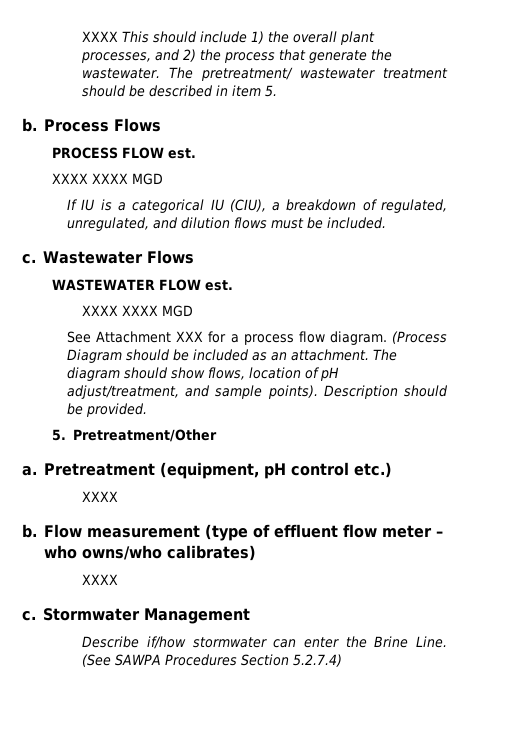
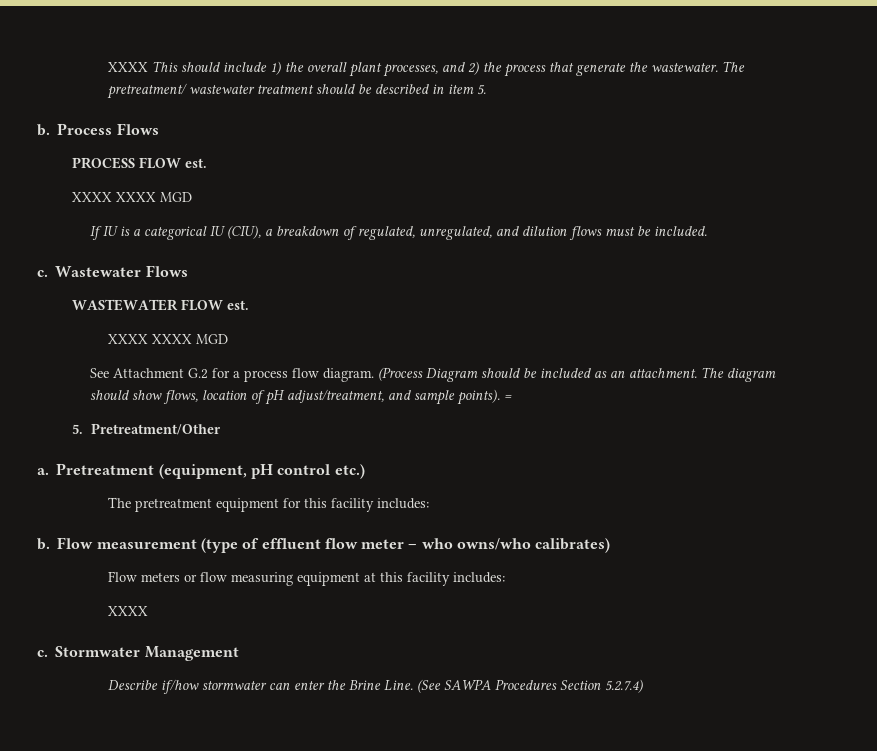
- See Attachment XXX for a process flow diagram.
+ See Attachment G.2 for a process flow diagram.
- Description should be provided.
+ =
  Pretreatment (equipment, pH control etc.)
- XXXX
+ The pretreatment equipment for this facility includes:
+ Flow meters or flow measuring equipment at this facility includes:

